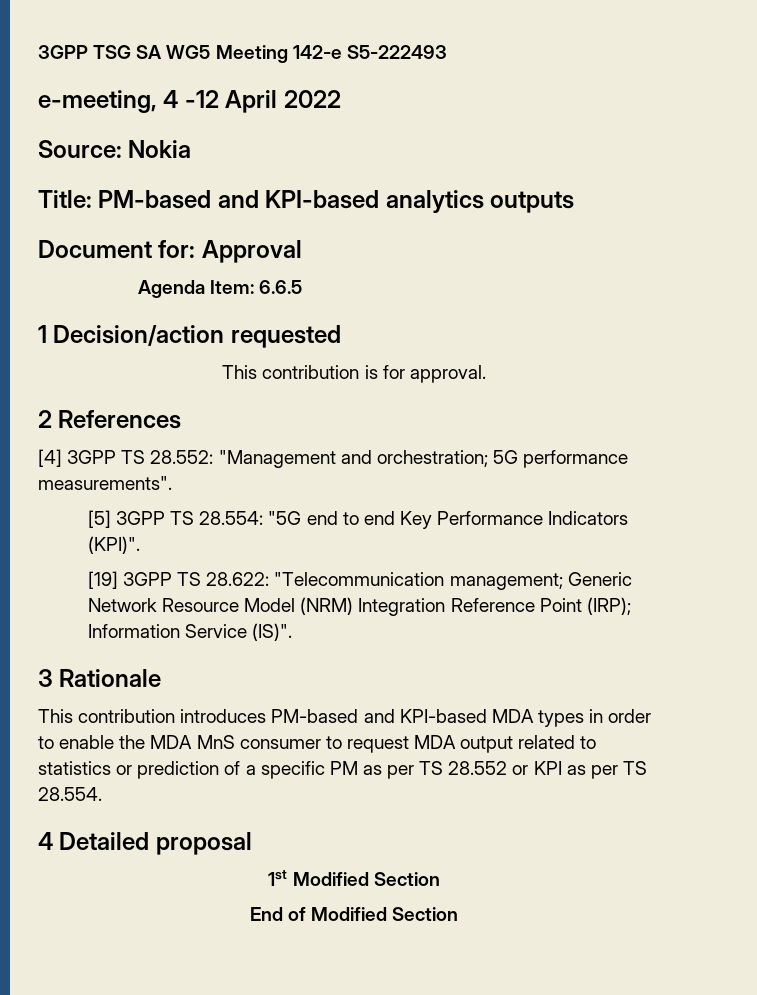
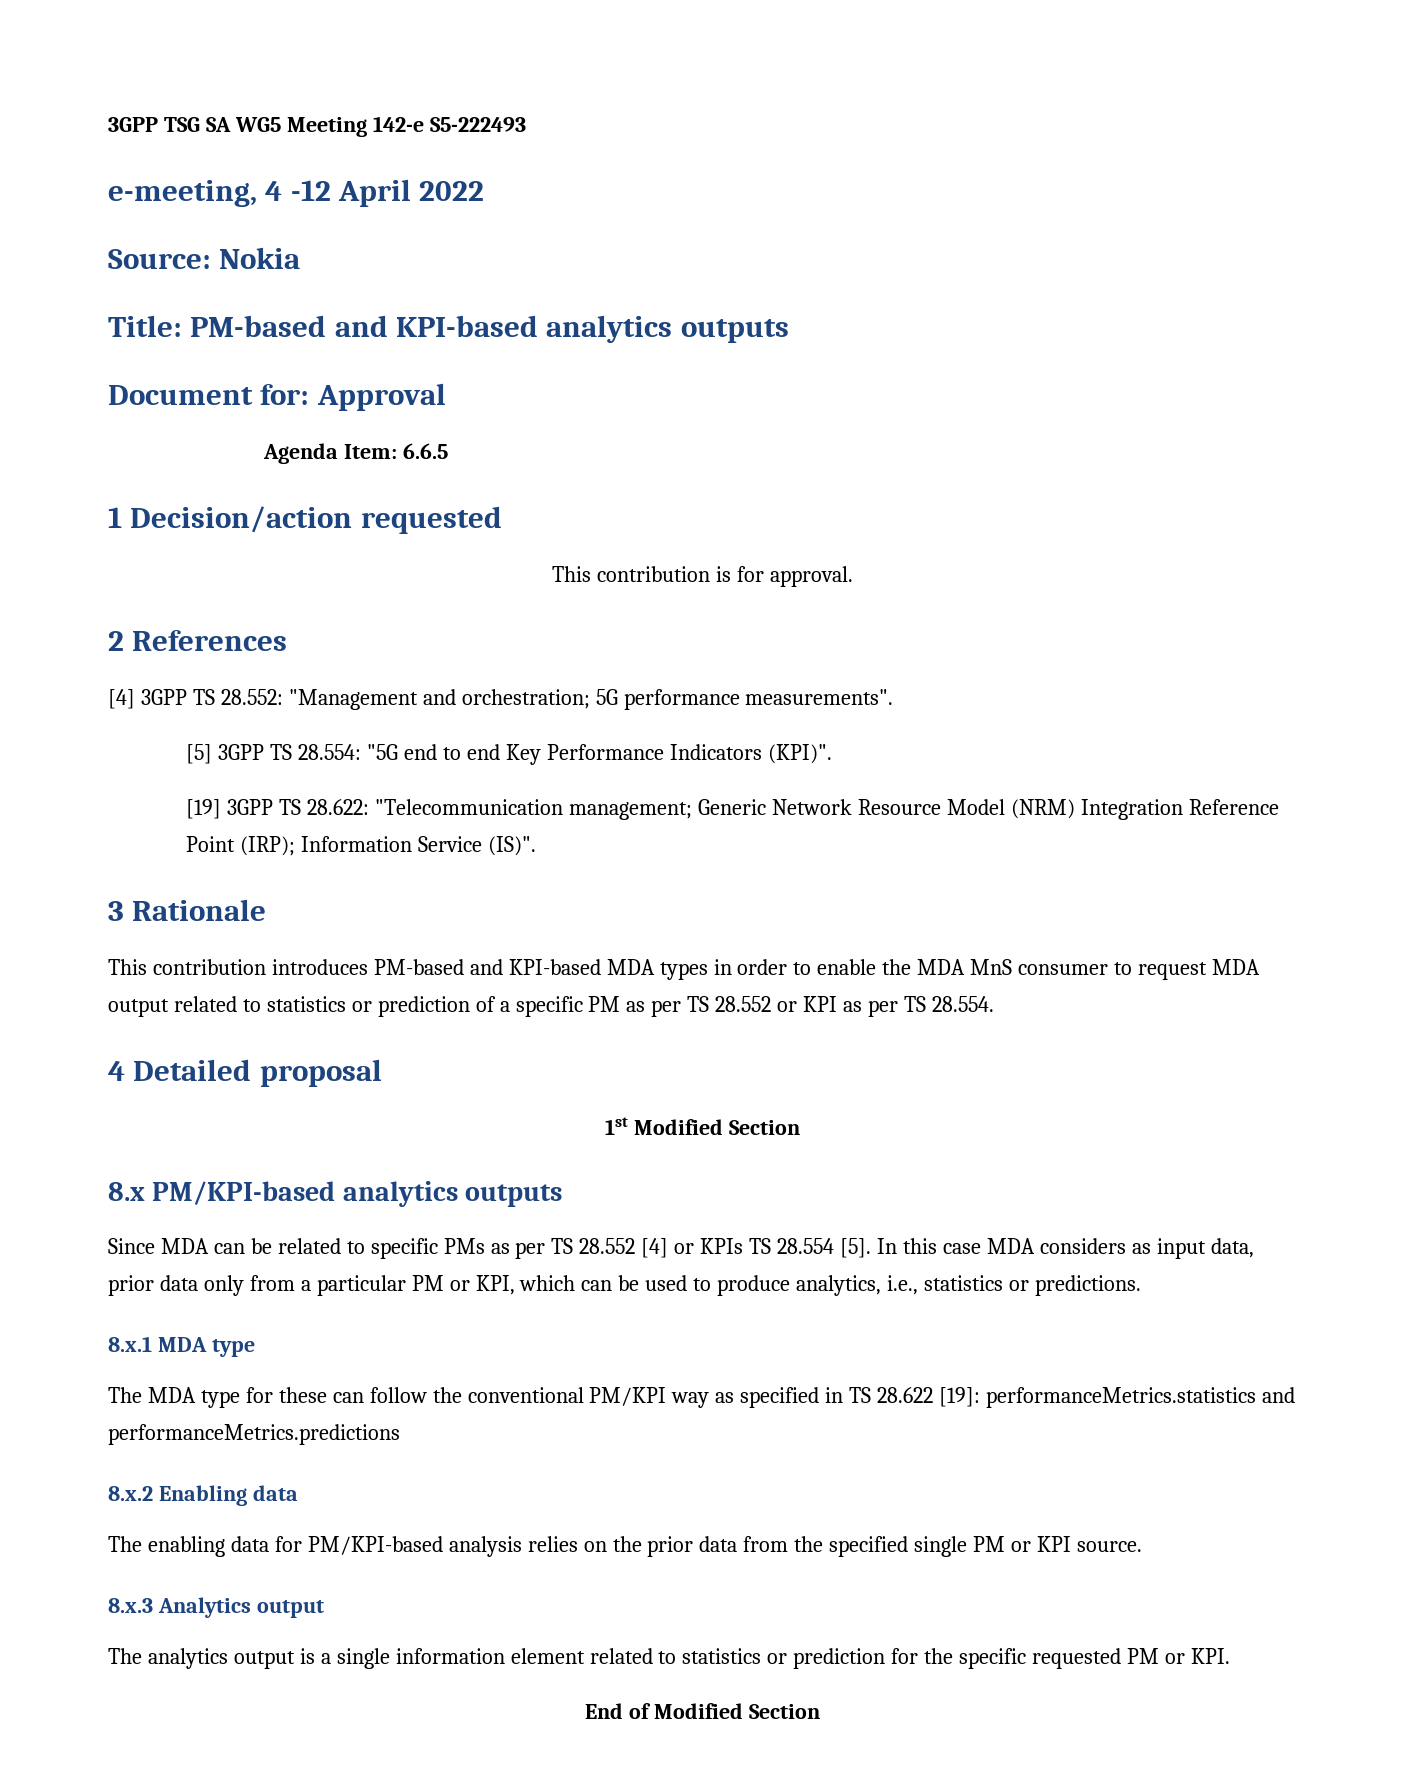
+ 8.x PM/KPI-based analytics outputs
+ Since MDA can be related to specific PMs as per TS 28.552 [4] or KPIs TS 28.554 [5]. In this case MDA considers as input data, prior data only from a particular PM or KPI, which can be used to produce analytics, i.e., statistics or predictions.
+ 8.x.1 MDA type
+ The MDA type for these can follow the conventional PM/KPI way as specified in TS 28.622 [19]: performanceMetrics.statistics and performanceMetrics.predictions
+ 8.x.2 Enabling data
+ The enabling data for PM/KPI-based analysis relies on the prior data from the specified single PM or KPI source.
+ 8.x.3 Analytics output
+ The analytics output is a single information element related to statistics or prediction for the specific requested PM or KPI.

